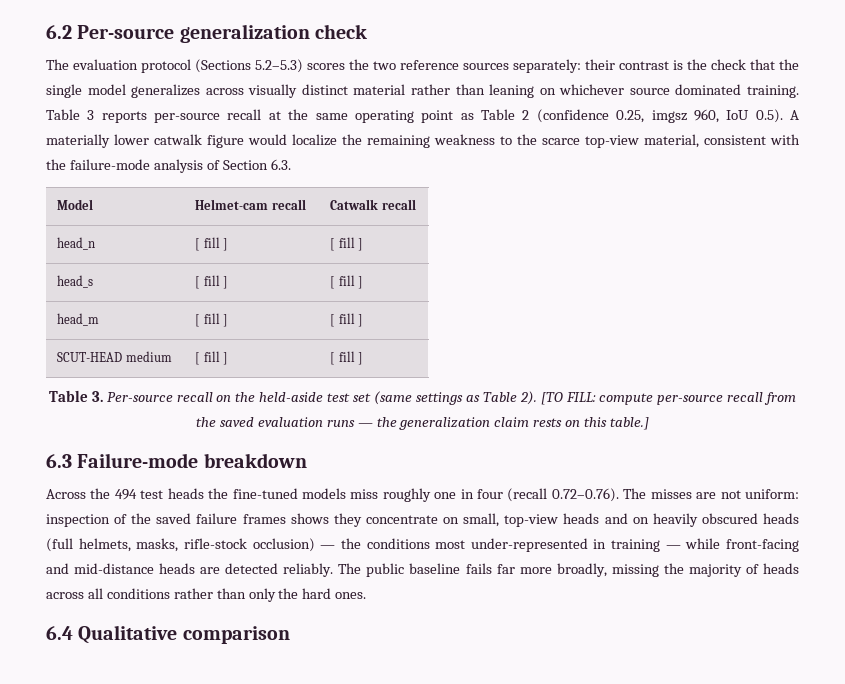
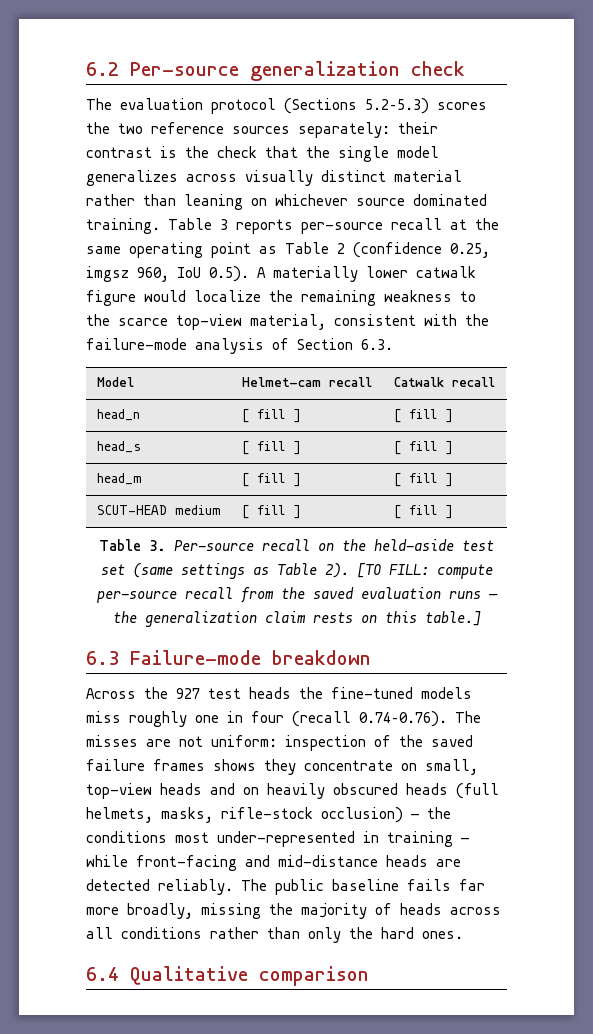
- Across the 494 test heads the fine-tuned models miss roughly one in four (recall 0.72–0.76). The misses are not uniform: inspection of the saved failure frames shows they concentrate on small, top-view heads and on heavily obscured heads (full helmets, masks, rifle-stock occlusion) — the conditions most under-represented in training — while front-facing and mid-distance heads are detected reliably.
+ Across the 927 test heads the fine-tuned models miss roughly one in four (recall 0.74–0.76). The misses are not uniform: inspection of the saved failure frames shows they concentrate on small, top-view heads and on heavily obscured heads (full helmets, masks, rifle-stock occlusion) — the conditions most under-represented in training — while front-facing and mid-distance heads are detected reliably.

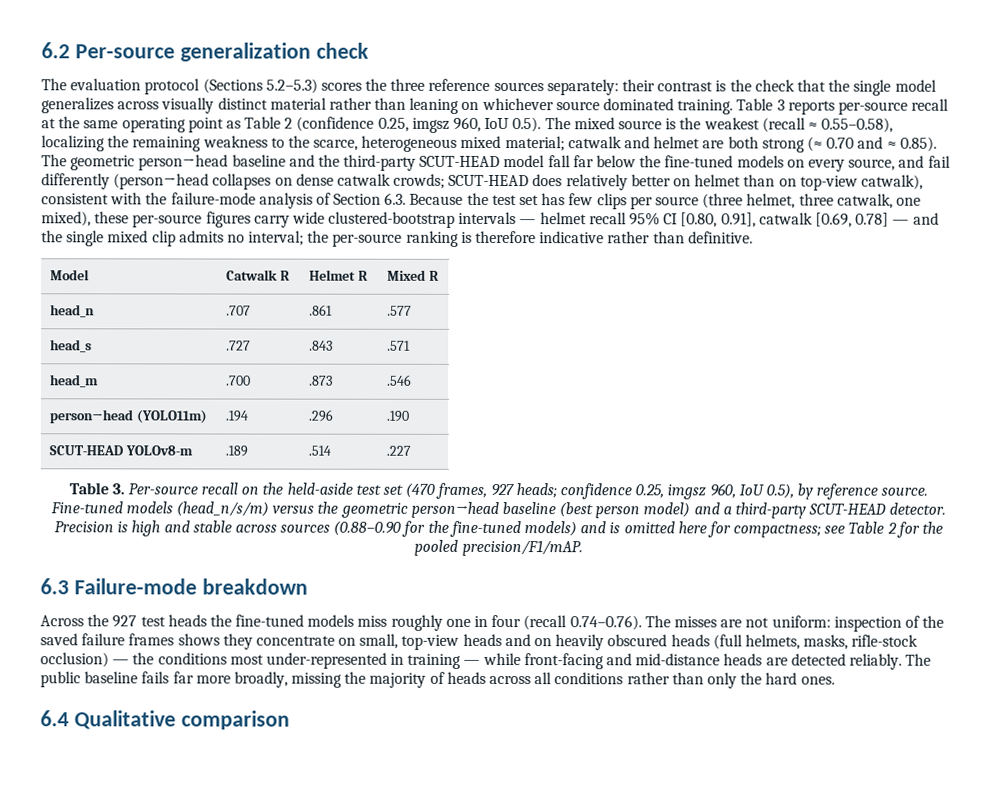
- The evaluation protocol (Sections 5.2–5.3) scores the two reference sources separately: their contrast is the check that the single model generalizes across visually distinct material rather than leaning on whichever source dominated training.
+ The evaluation protocol (Sections 5.2–5.3) scores the three reference sources separately: their contrast is the check that the single model generalizes across visually distinct material rather than leaning on whichever source dominated training.
- Table 3 reports per-source recall at the same operating point as Table 2 (confidence 0.25, imgsz 960, IoU 0.5). A materially lower catwalk figure would localize the remaining weakness to the scarce top-view material, consistent with the failure-mode analysis of Section 6.3.
- Model | Helmet-cam recall | Catwalk recall
- head_n | [ fill ] | [ fill ]
- head_s | [ fill ] | [ fill ]
- head_m | [ fill ] | [ fill ]
- SCUT-HEAD medium | [ fill ] | [ fill ]
+ Table 3 reports per-source recall at the same operating point as Table 2 (confidence 0.25, imgsz 960, IoU 0.5). The mixed source is the weakest (recall ≈ 0.55–0.58), localizing the remaining weakness to the scarce, heterogeneous mixed material; catwalk and helmet are both strong (≈ 0.70 and ≈ 0.85). The geometric person→head baseline and the third-party SCUT-HEAD model fall far below the fine-tuned models on every source, and fail differently (person→head collapses on dense catwalk crowds; SCUT-HEAD does relatively better on helmet than on top-view catwalk), consistent with the failure-mode analysis of Section 6.3. Because the test set has few clips per source (three helmet, three catwalk, one mixed), these per-source figures carry wide clustered-bootstrap intervals — helmet recall 95% CI [0.80, 0.91], catwalk [0.69, 0.78] — and the single mixed clip admits no interval; the per-source ranking is therefore indicative rather than definitive.
+ Model | Catwalk R | Helmet R | Mixed R
+ head_n | .707 | .861 | .577
+ head_s | .727 | .843 | .571
+ head_m | .700 | .873 | .546
+ person→head (YOLO11m) | .194 | .296 | .190
+ SCUT-HEAD YOLOv8-m | .189 | .514 | .227
- Table 3. Per-source recall on the held-aside test set (same settings as Table 2). [TO FILL: compute per-source recall from the saved evaluation runs — the generalization claim rests on this table.]
+ Table 3. Per-source recall on the held-aside test set (470 frames, 927 heads; confidence 0.25, imgsz 960, IoU 0.5), by reference source. Fine-tuned models (head_n/s/m) versus the geometric person→head baseline (best person model) and a third-party SCUT-HEAD detector. Precision is high and stable across sources (0.88–0.90 for the fine-tuned models) and is omitted here for compactness; see Table 2 for the pooled precision/F1/mAP.

